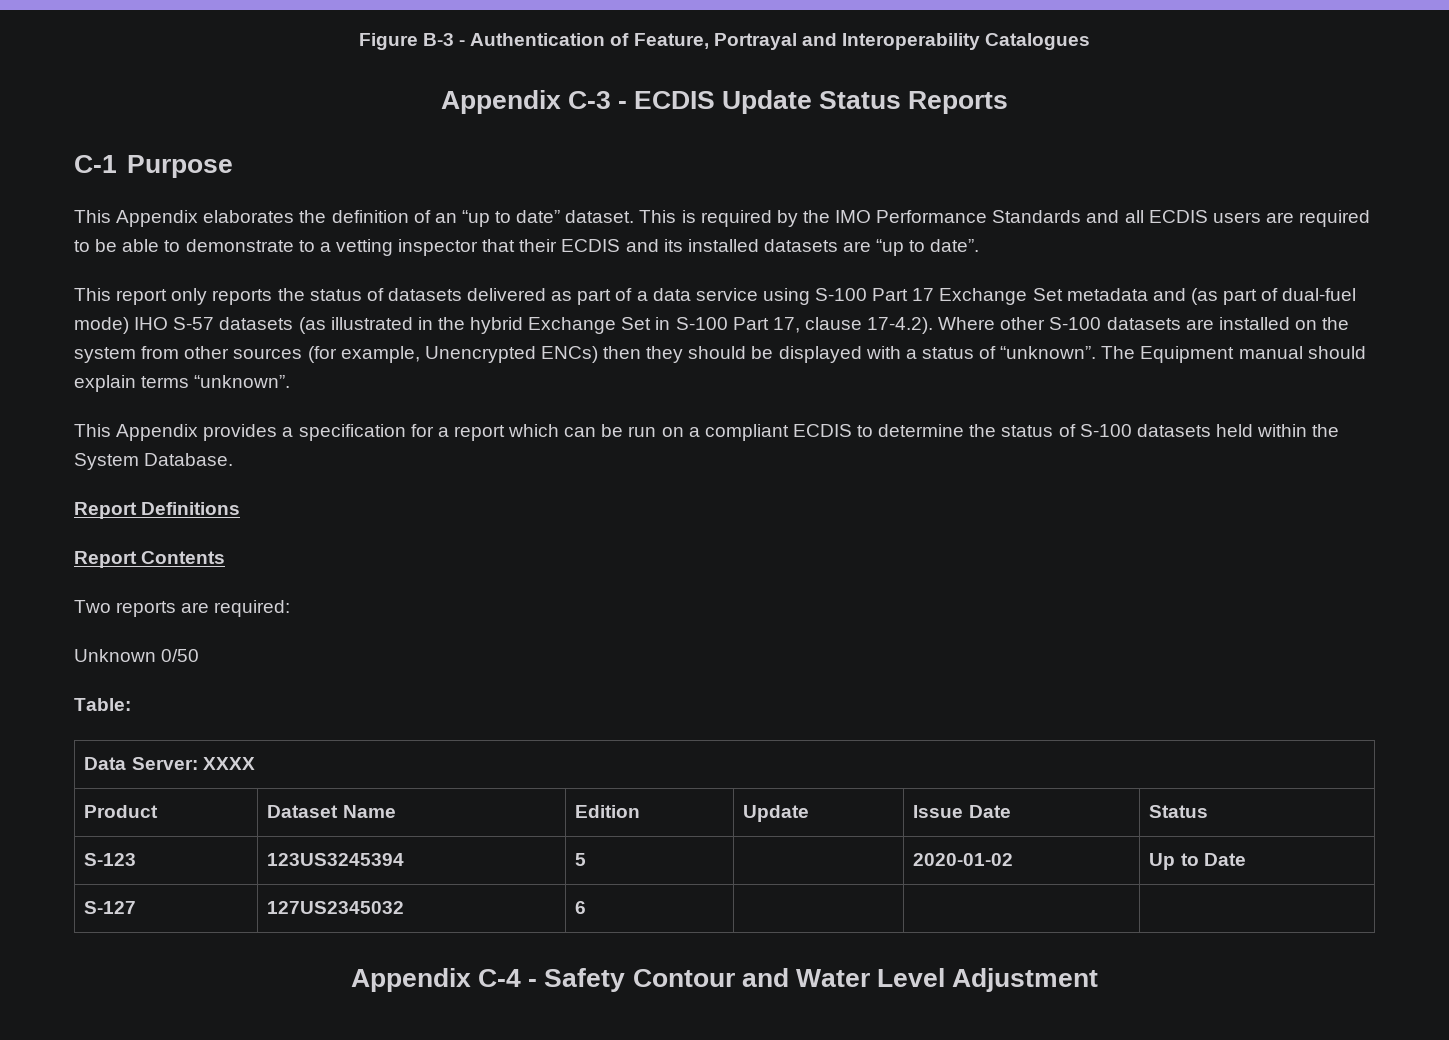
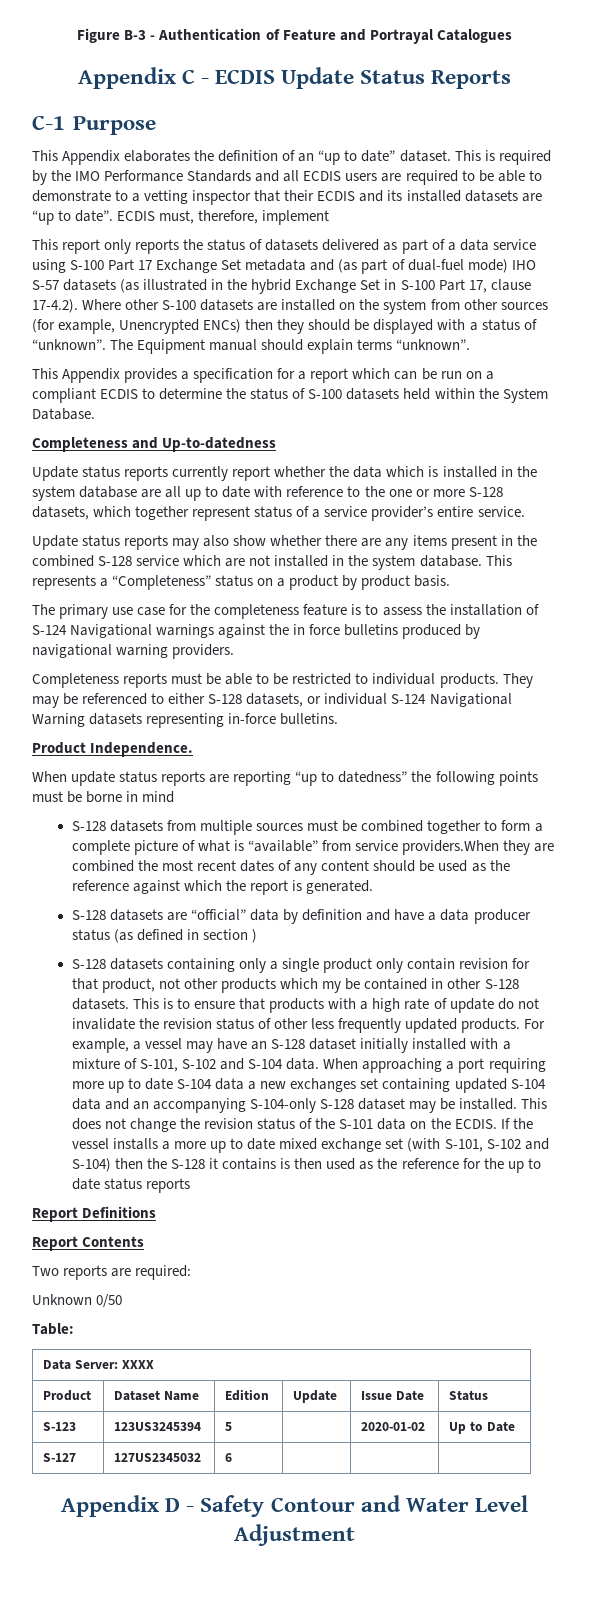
- Figure B-3 - Authentication of Feature, Portrayal and Interoperability Catalogues
+ Figure B-3 - Authentication of Feature and Portrayal Catalogues
- Appendix C-3 - ECDIS Update Status Reports
+ Appendix C - ECDIS Update Status Reports
+ ECDIS must, therefore, implement
+ Completeness and Up-to-datedness
+ Update status reports currently report whether the data which is installed in the system database are all up to date with reference to the one or more S-128 datasets, which together represent status of a service provider’s entire service.
+ Update status reports may also show whether there are any items present in the combined S-128 service which are not installed in the system database. This represents a “Completeness” status on a product by product basis.
+ The primary use case for the completeness feature is to assess the installation of S-124 Navigational warnings against the in force bulletins produced by navigational warning providers.
+ Completeness reports must be able to be restricted to individual products. They may be referenced to either S-128 datasets, or individual S-124 Navigational Warning datasets representing in-force bulletins.
+ Product Independence.
+ When update status reports are reporting “up to datedness” the following points must be borne in mind
+ S-128 datasets from multiple sources must be combined together to form a complete picture of what is “available” from service providers.When they are combined the most recent dates of any content should be used as the reference against which the report is generated.
+ S-128 datasets are “official” data by definition and have a data producer status (as defined in section )
+ S-128 datasets containing only a single product only contain revision for that product, not other products which my be contained in other S-128 datasets. This is to ensure that products with a high rate of update do not invalidate the revision status of other less frequently updated products. For example, a vessel may have an S-128 dataset initially installed with a mixture of S-101, S-102 and S-104 data. When approaching a port requiring more up to date S-104 data a new exchanges set containing updated S-104 data and an accompanying S-104-only S-128 dataset may be installed. This does not change the revision status of the S-101 data on the ECDIS. If the vessel installs a more up to date mixed exchange set (with S-101, S-102 and S-104) then the S-128 it contains is then used as the reference for the up to date status reports
- Appendix C-4 - Safety Contour and Water Level Adjustment
+ Appendix D - Safety Contour and Water Level Adjustment

